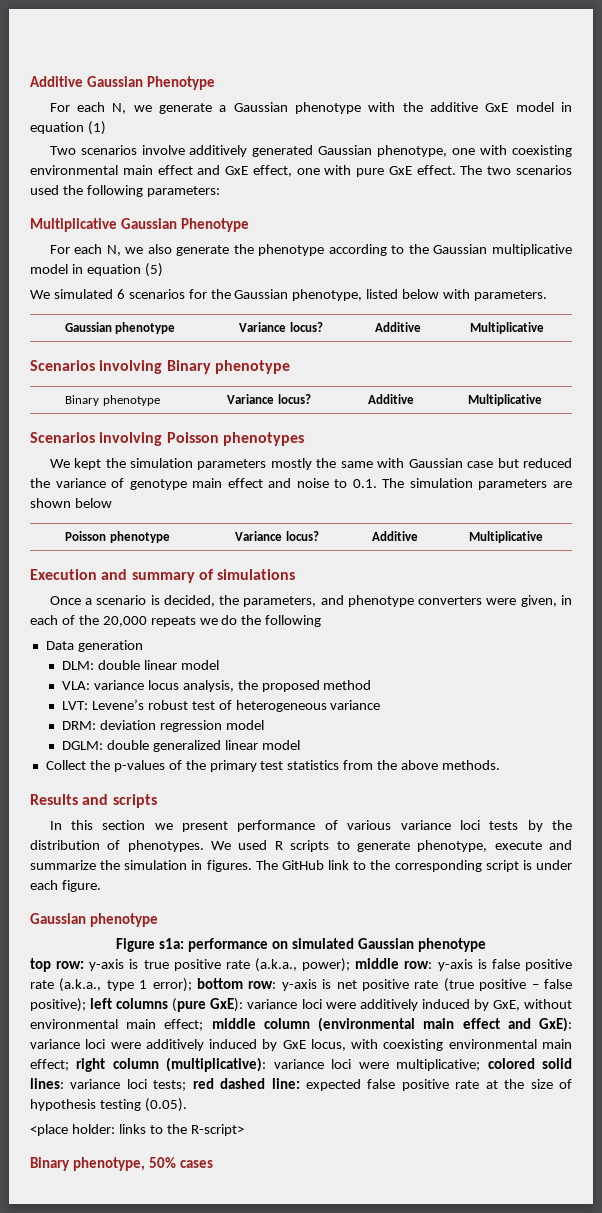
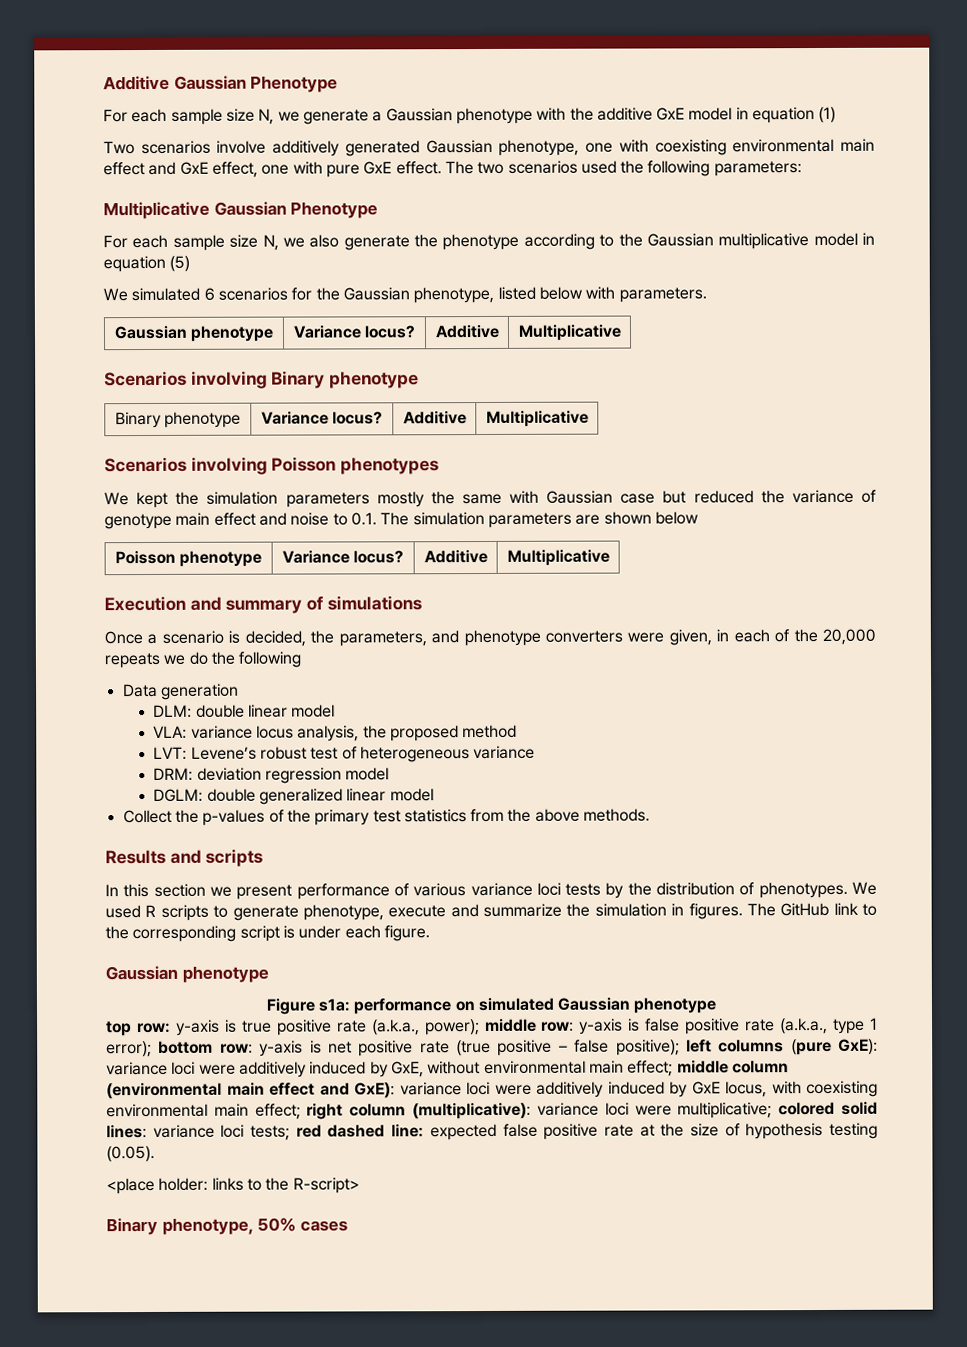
- For each N, we generate a Gaussian phenotype with the additive GxE model in equation (1)
+ For each sample size N, we generate a Gaussian phenotype with the additive GxE model in equation (1)
- For each N, we also generate the phenotype according to the Gaussian multiplicative model in equation (5)
+ For each sample size N, we also generate the phenotype according to the Gaussian multiplicative model in equation (5)

